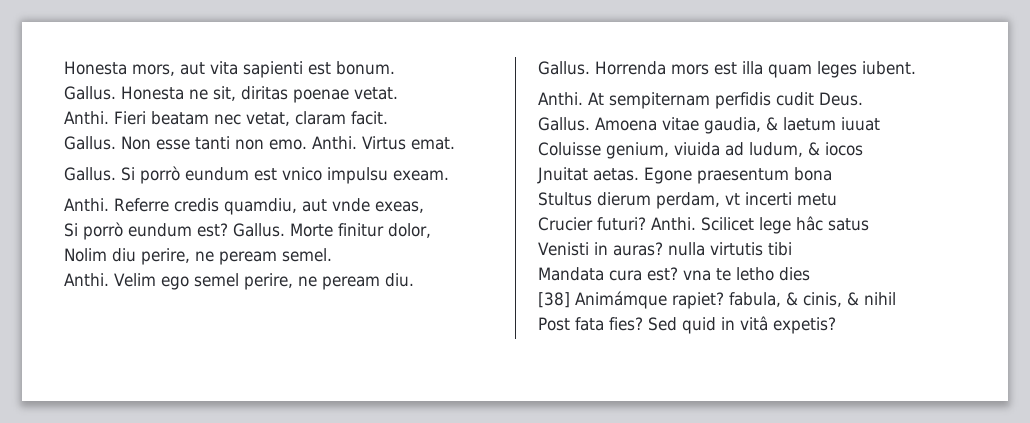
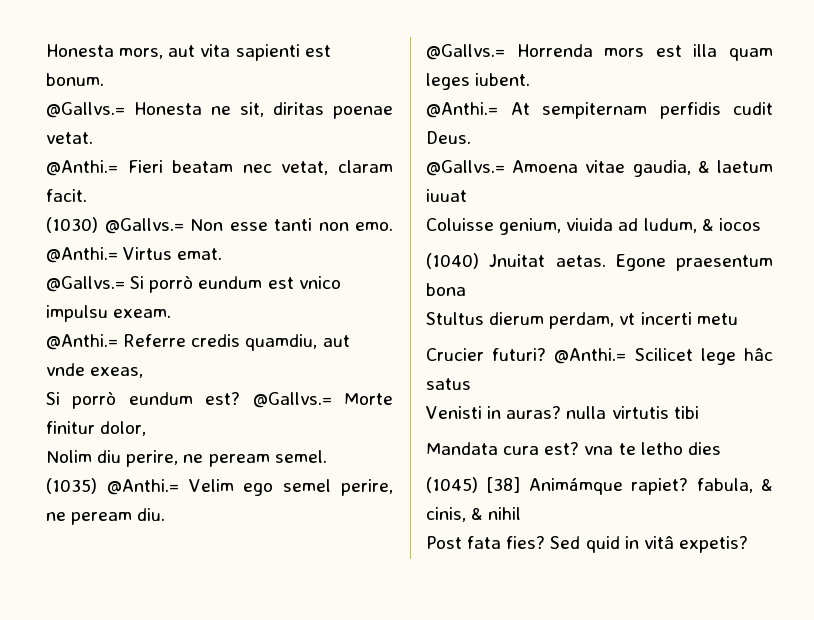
- Gallus. Honesta ne sit, diritas poenae vetat.
+ @Gallvs.= Honesta ne sit, diritas poenae vetat.
- Anthi. Fieri beatam nec vetat, claram facit.
+ @Anthi.= Fieri beatam nec vetat, claram facit.
- Gallus. Non esse tanti non emo.
+ (1030) @Gallvs.= Non esse tanti non emo.
- Anthi. Virtus emat.
+ @Anthi.= Virtus emat.
- Gallus. Si porrò eundum est vnico impulsu exeam.
+ @Gallvs.= Si porrò eundum est vnico impulsu exeam.
- Anthi. Referre credis quamdiu, aut vnde exeas,
+ @Anthi.= Referre credis quamdiu, aut vnde exeas,
- Gallus. Morte finitur dolor,
+ @Gallvs.= Morte finitur dolor,
- Anthi. Velim ego semel perire, ne peream diu.
+ (1035) @Anthi.= Velim ego semel perire, ne peream diu.
- Gallus. Horrenda mors est illa quam leges iubent.
+ @Gallvs.= Horrenda mors est illa quam leges iubent.
- Anthi. At sempiternam perfidis cudit Deus.
+ @Anthi.= At sempiternam perfidis cudit Deus.
- Gallus. Amoena vitae gaudia, & laetum iuuat
+ @Gallvs.= Amoena vitae gaudia, & laetum iuuat
- Jnuitat aetas.
+ (1040) Jnuitat aetas.
- Anthi. Scilicet lege hâc satus
+ @Anthi.= Scilicet lege hâc satus
- [38] Animámque rapiet? fabula, & cinis, & nihil
+ (1045) [38] Animámque rapiet? fabula, & cinis, & nihil

